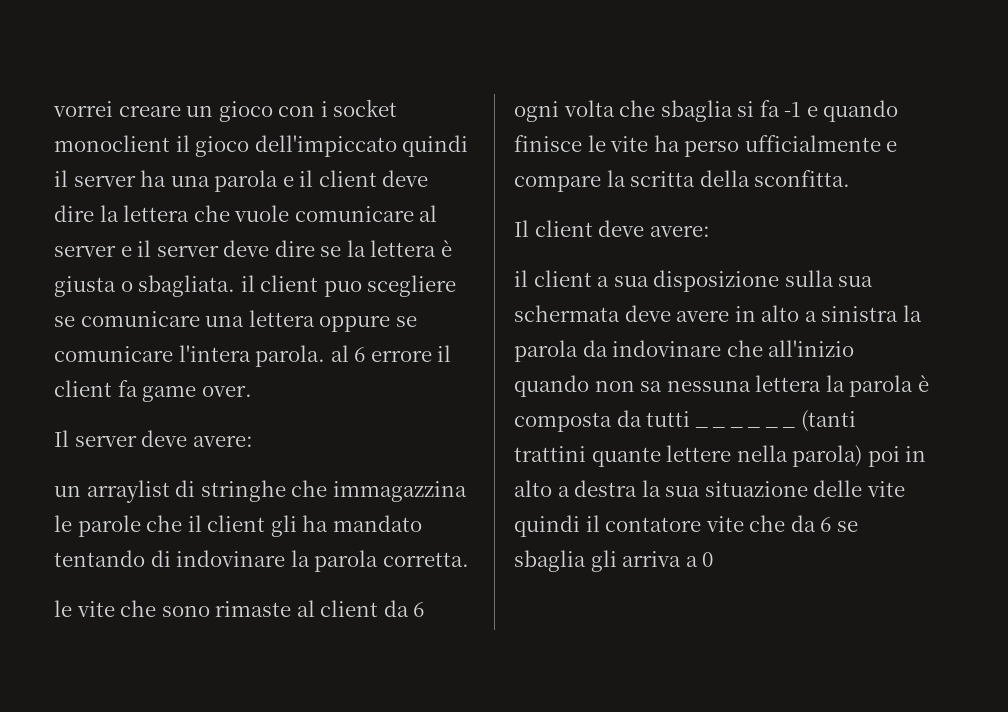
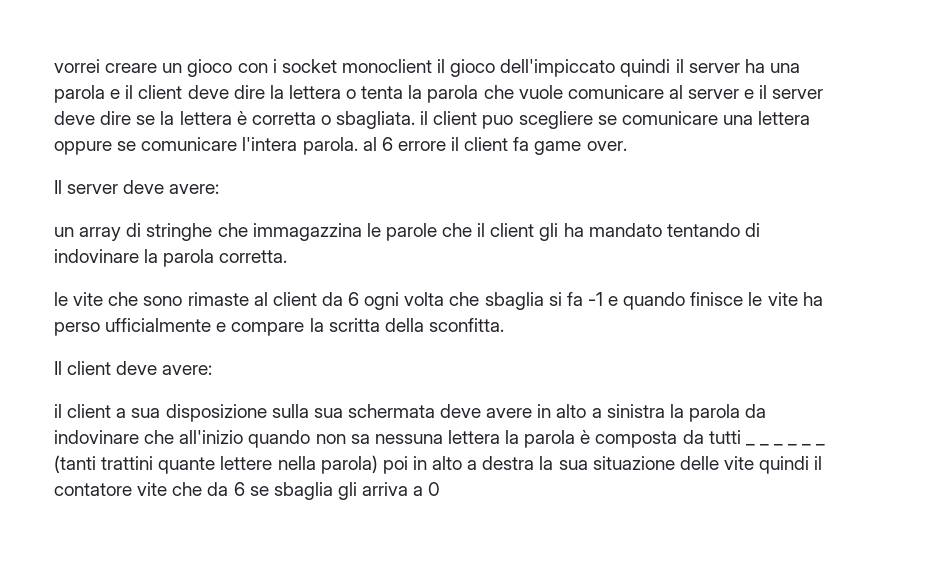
- vorrei creare un gioco con i socket monoclient il gioco dell'impiccato quindi il server ha una parola e il client deve dire la lettera che vuole comunicare al server e il server deve dire se la lettera è giusta o sbagliata. il client puo scegliere se comunicare una lettera oppure se comunicare l'intera parola. al 6 errore il client fa game over.
+ vorrei creare un gioco con i socket monoclient il gioco dell'impiccato quindi il server ha una parola e il client deve dire la lettera o tenta la parola che vuole comunicare al server e il server deve dire se la lettera è corretta o sbagliata. il client puo scegliere se comunicare una lettera oppure se comunicare l'intera parola. al 6 errore il client fa game over.
- un arraylist di stringhe che immagazzina le parole che il client gli ha mandato tentando di indovinare la parola corretta.
+ un array di stringhe che immagazzina le parole che il client gli ha mandato tentando di indovinare la parola corretta.

